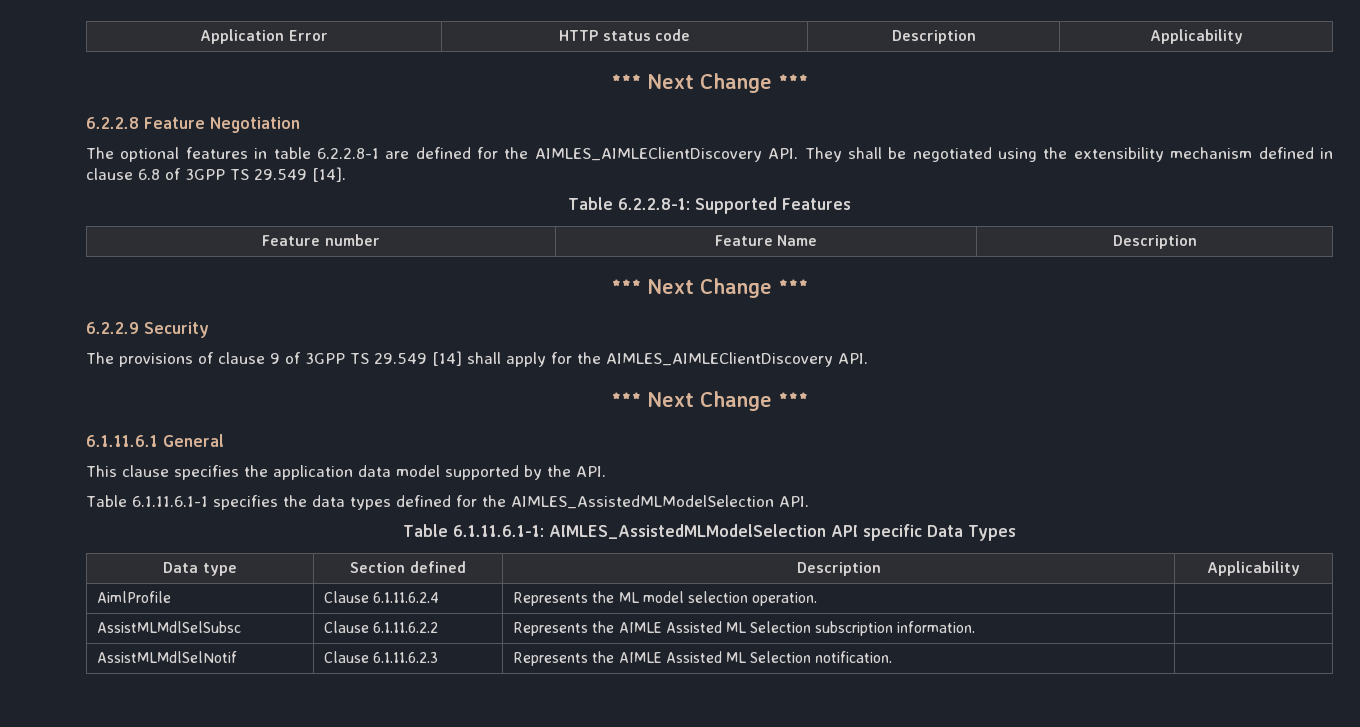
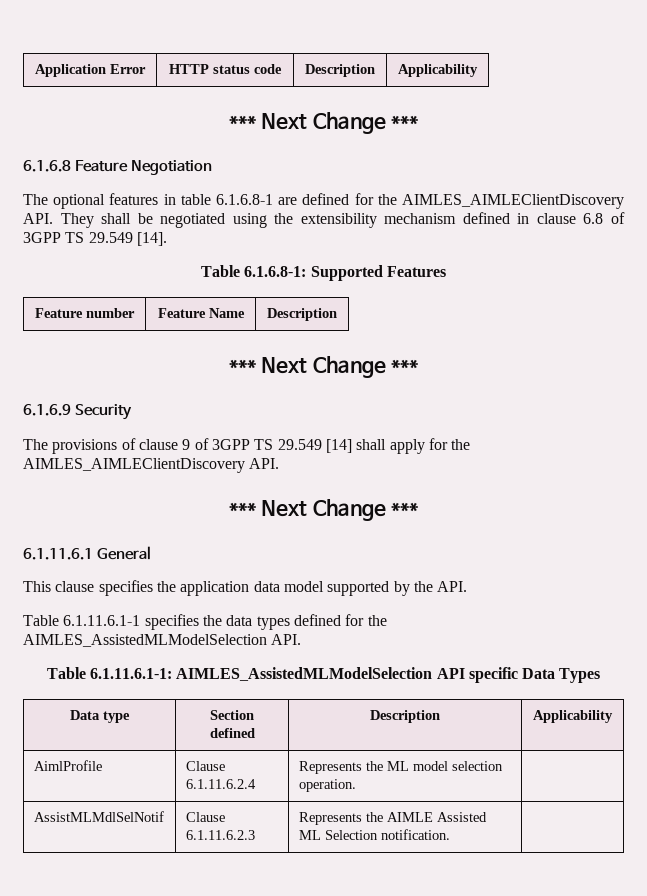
- 6.2.2.8 Feature Negotiation
+ 6.1.6.8 Feature Negotiation
- The optional features in table 6.2.2.8-1 are defined for the AIMLES_AIMLEClientDiscovery API. They shall be negotiated using the extensibility mechanism defined in clause 6.8 of 3GPP TS 29.549 [14].
+ The optional features in table 6.1.6.8-1 are defined for the AIMLES_AIMLEClientDiscovery API. They shall be negotiated using the extensibility mechanism defined in clause 6.8 of 3GPP TS 29.549 [14].
- Table 6.2.2.8-1: Supported Features
+ Table 6.1.6.8-1: Supported Features
- 6.2.2.9 Security
+ 6.1.6.9 Security
- AssistMLMdlSelSubsc | Clause 6.1.11.6.2.2 | Represents the AIMLE Assisted ML Selection subscription information. |

